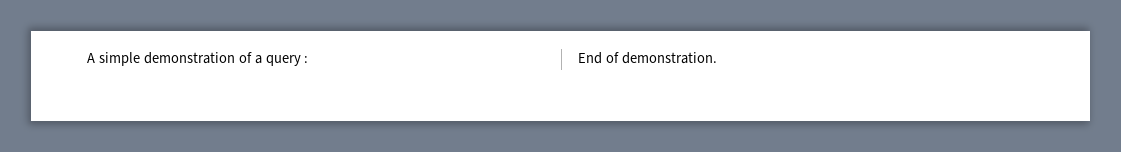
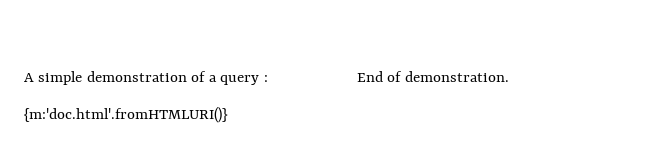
+ {m:'doc.html'.fromHTMLURI()}

